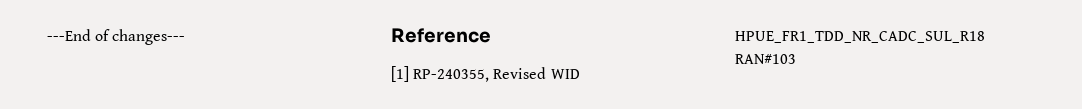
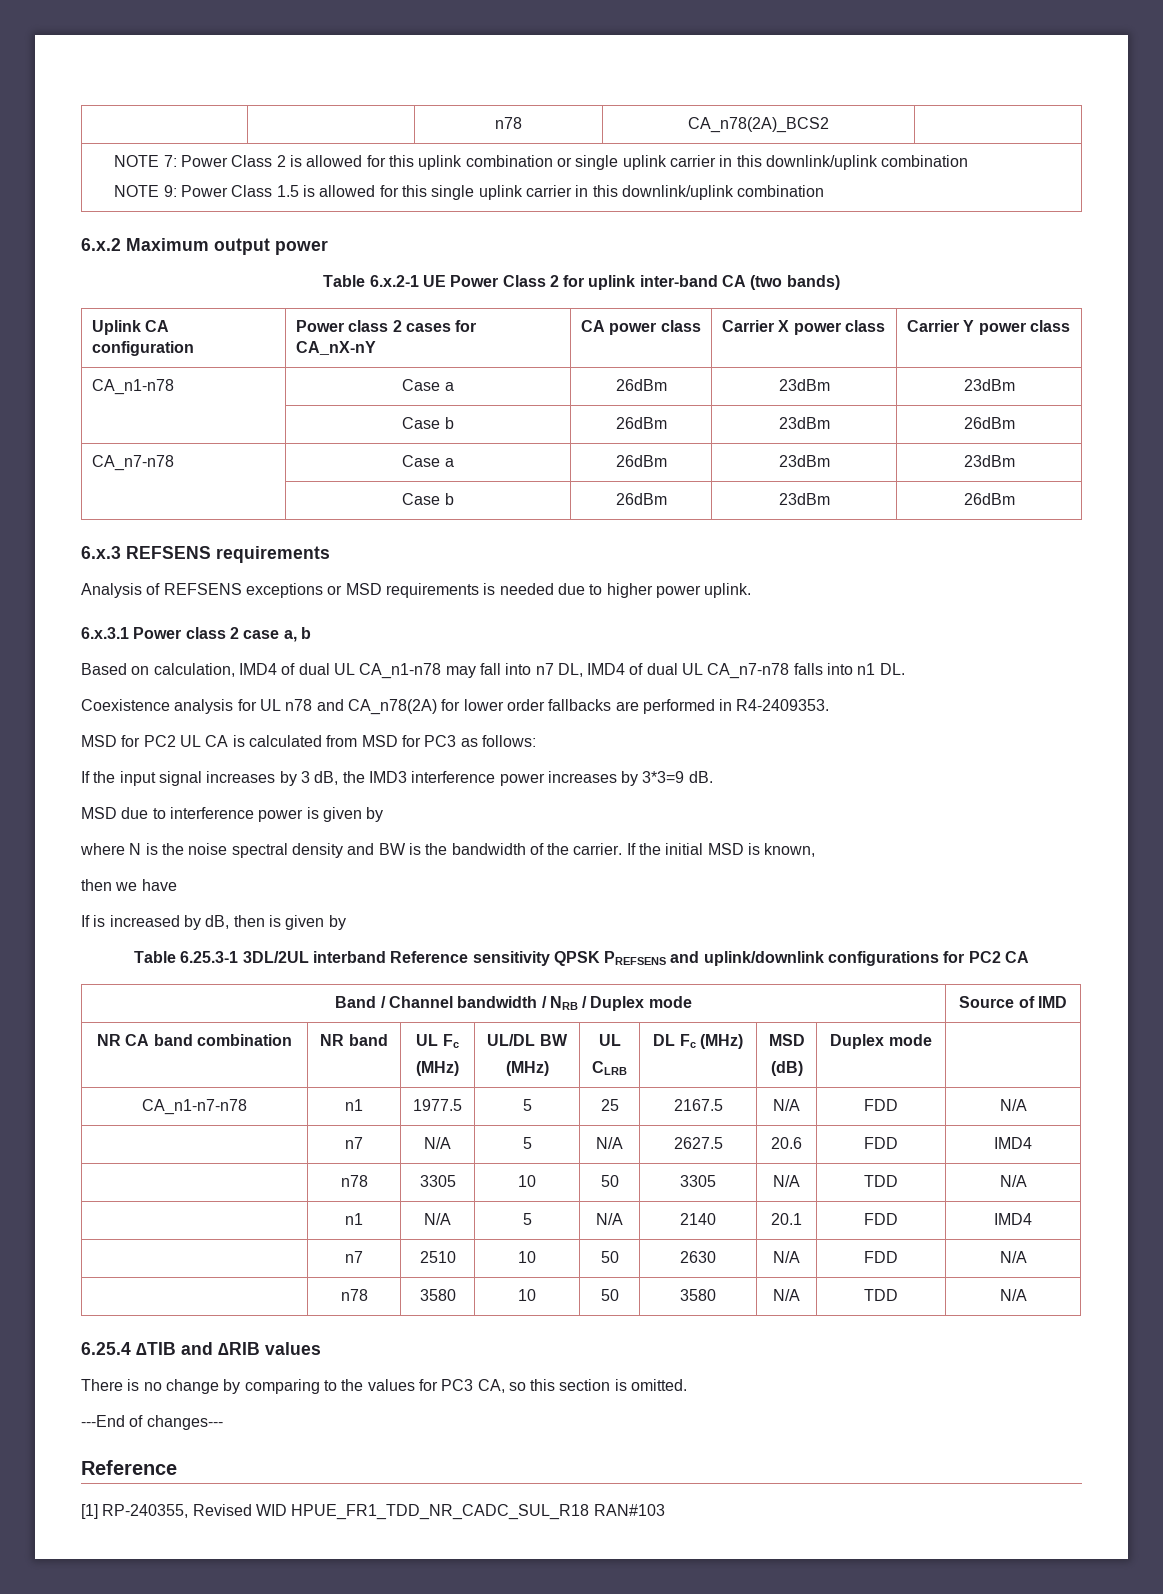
+ | | n78 | CA_n78(2A)_BCS2 |
+ NOTE 7: Power Class 2 is allowed for this uplink combination or single uplink carrier in this downlink/uplink combination
+ NOTE 9: Power Class 1.5 is allowed for this single uplink carrier in this downlink/uplink combination
+ 6.x.2 Maximum output power
+ Table 6.x.2-1 UE Power Class 2 for uplink inter-band CA (two bands)
+ Uplink CA configuration | Power class 2 cases for CA_nX-nY | CA power class | Carrier X power class | Carrier Y power class
+ CA_n1-n78 | Case a | 26dBm | 23dBm | 23dBm
+ | Case b | 26dBm | 23dBm | 26dBm
+ CA_n7-n78 | Case a | 26dBm | 23dBm | 23dBm
+ | Case b | 26dBm | 23dBm | 26dBm
+ 6.x.3 REFSENS requirements
+ Analysis of REFSENS exceptions or MSD requirements is needed due to higher power uplink.
+ 6.x.3.1 Power class 2 case a, b
+ Based on calculation, IMD4 of dual UL CA_n1-n78 may fall into n7 DL, IMD4 of dual UL CA_n7-n78 falls into n1 DL.
+ Coexistence analysis for UL n78 and CA_n78(2A) for lower order fallbacks are performed in R4-2409353.
+ MSD for PC2 UL CA is calculated from MSD for PC3 as follows:
+ If the input signal increases by 3 dB, the IMD3 interference power increases by 3*3=9 dB.
+ MSD due to interference power is given by
+ where N is the noise spectral density and BW is the bandwidth of the carrier. If the initial MSD is known,
+ then we have
+ If is increased by dB, then is given by
+ Table 6.25.3-1 3DL/2UL interband Reference sensitivity QPSK PREFSENS and uplink/downlink configurations for PC2 CA
+ Band / Channel bandwidth / NRB / Duplex mode | Source of IMD
+ NR CA band combination | NR band | UL Fc
+ (MHz) | UL/DL BW
+ (MHz) | UL
+ CLRB | DL Fc (MHz) | MSD
+ (dB) | Duplex mode |
+ CA_n1-n7-n78 | n1 | 1977.5 | 5 | 25 | 2167.5 | N/A | FDD | N/A
+ | n7 | N/A | 5 | N/A | 2627.5 | 20.6 | FDD | IMD4
+ | n78 | 3305 | 10 | 50 | 3305 | N/A | TDD | N/A
+ | n1 | N/A | 5 | N/A | 2140 | 20.1 | FDD | IMD4
+ | n7 | 2510 | 10 | 50 | 2630 | N/A | FDD | N/A
+ | n78 | 3580 | 10 | 50 | 3580 | N/A | TDD | N/A
+ 6.25.4 ∆TIB and ∆RIB values
+ There is no change by comparing to the values for PC3 CA, so this section is omitted.

